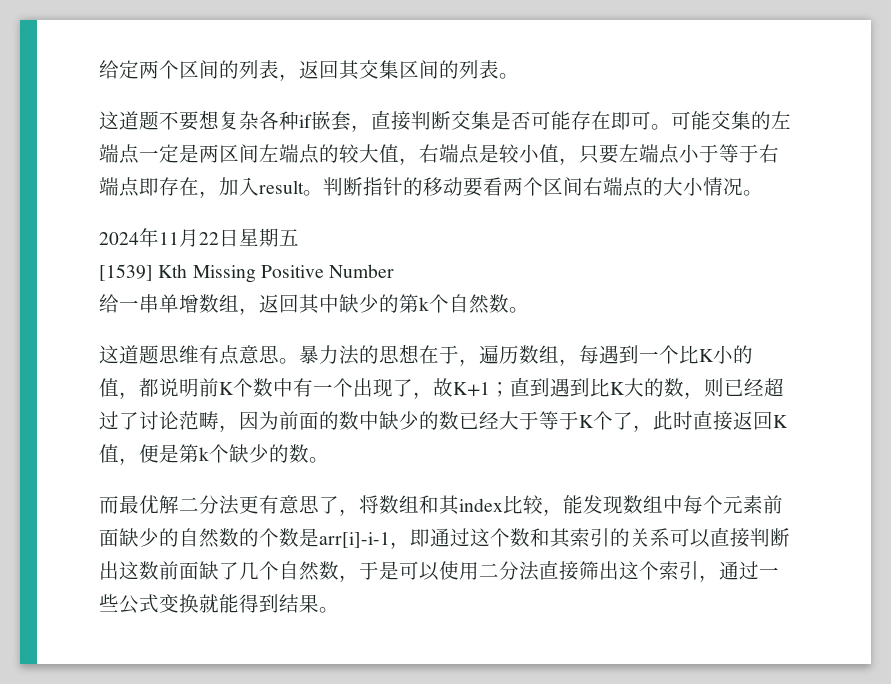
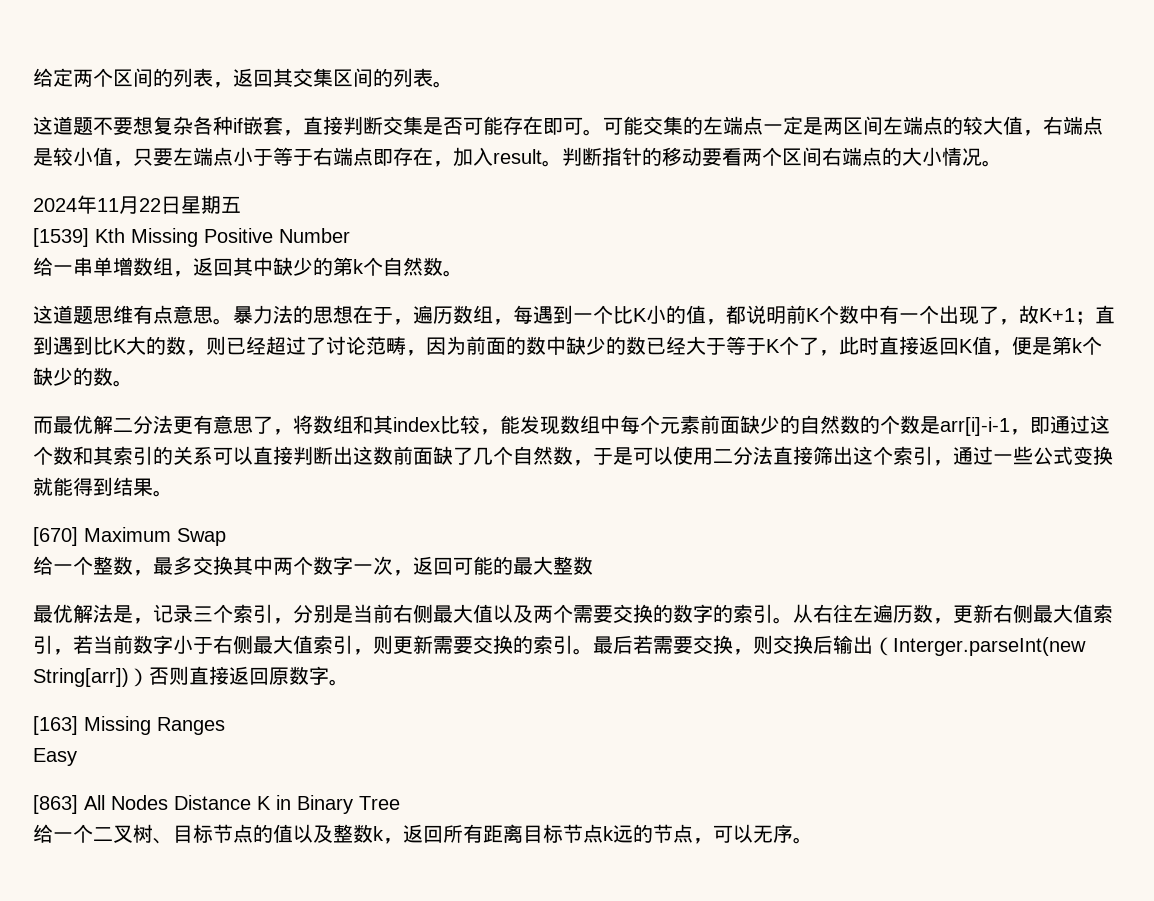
+ [670] Maximum Swap
+ 给一个整数，最多交换其中两个数字一次，返回可能的最大整数
+ 最优解法是，记录三个索引，分别是当前右侧最大值以及两个需要交换的数字的索引。从右往左遍历数，更新右侧最大值索引，若当前数字小于右侧最大值索引，则更新需要交换的索引。最后若需要交换，则交换后输出（Interger.parseInt(new String[arr])）否则直接返回原数字。
+ [163] Missing Ranges
+ Easy
+ [863] All Nodes Distance K in Binary Tree
+ 给一个二叉树、目标节点的值以及整数k，返回所有距离目标节点k远的节点，可以无序。

